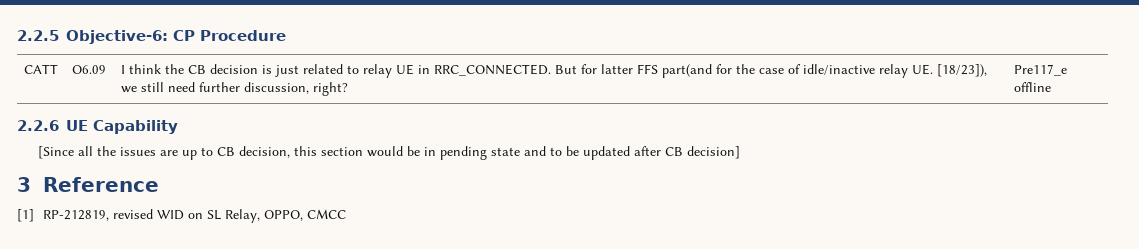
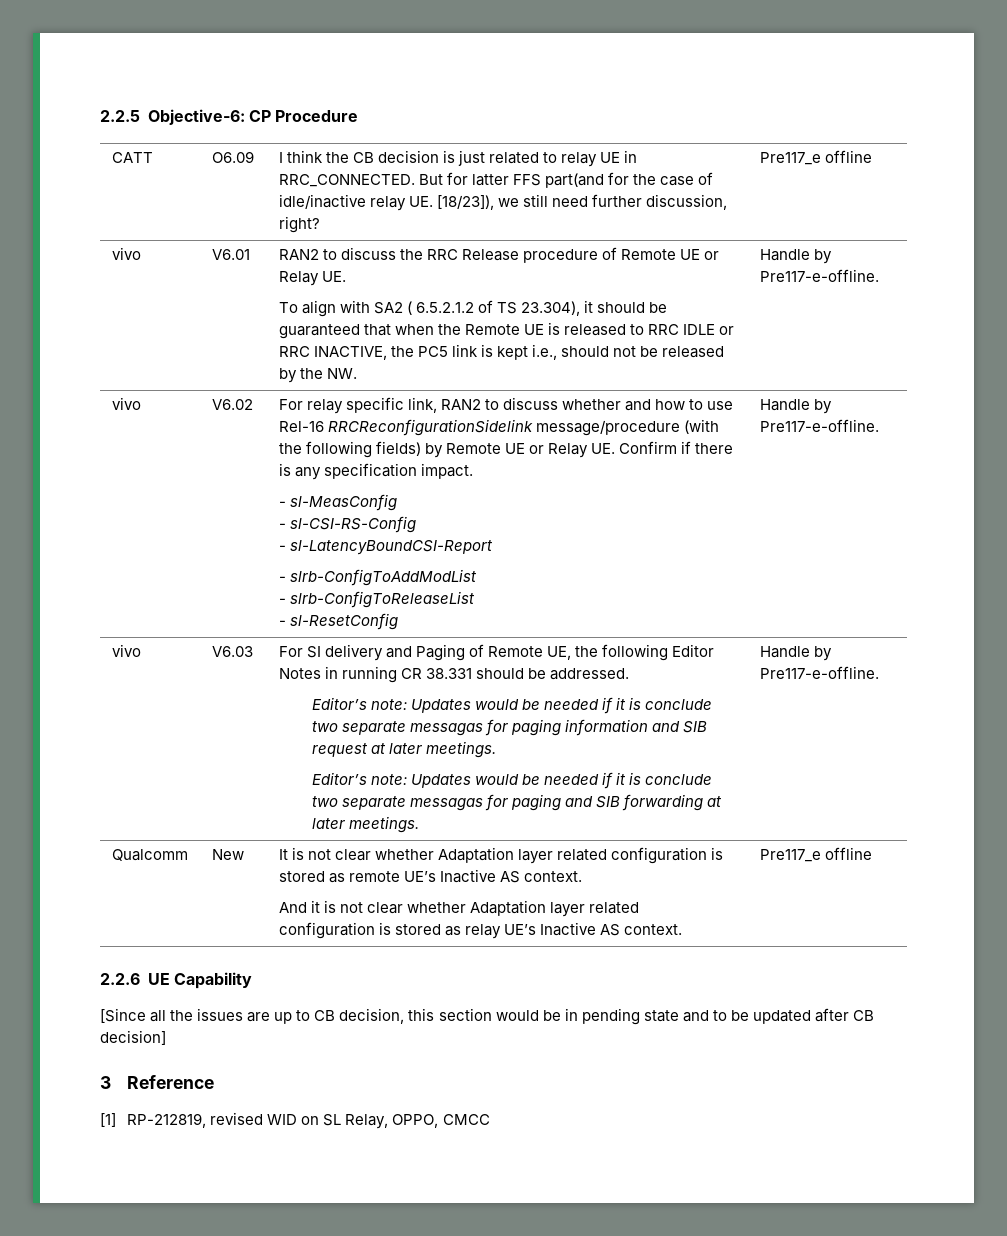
+ vivo | V6.01 | RAN2 to discuss the RRC Release procedure of Remote UE or Relay UE.
+ To align with SA2 ( 6.5.2.1.2 of TS 23.304), it should be guaranteed that when the Remote UE is released to RRC IDLE or RRC INACTIVE, the PC5 link is kept i.e., should not be released by the NW. | Handle by Pre117-e-offline.
+ vivo | V6.02 | For relay specific link, RAN2 to discuss whether and how to use Rel-16 RRCReconfigurationSidelink message/procedure (with the following fields) by Remote UE or Relay UE. Confirm if there is any specification impact.
+ - sl-MeasConfig
+ - sl-CSI-RS-Config
+ - sl-LatencyBoundCSI-Report
+ - slrb-ConfigToAddModList
+ - slrb-ConfigToReleaseList
+ - sl-ResetConfig | Handle by Pre117-e-offline.
+ vivo | V6.03 | For SI delivery and Paging of Remote UE, the following Editor Notes in running CR 38.331 should be addressed.
+ Editor’s note: Updates would be needed if it is conclude two separate messagas for paging information and SIB request at later meetings.
+ Editor’s note: Updates would be needed if it is conclude two separate messagas for paging and SIB forwarding at later meetings. | Handle by Pre117-e-offline.
+ Qualcomm | New | It is not clear whether Adaptation layer related configuration is stored as remote UE’s Inactive AS context.
+ And it is not clear whether Adaptation layer related configuration is stored as relay UE’s Inactive AS context. | Pre117_e offline

